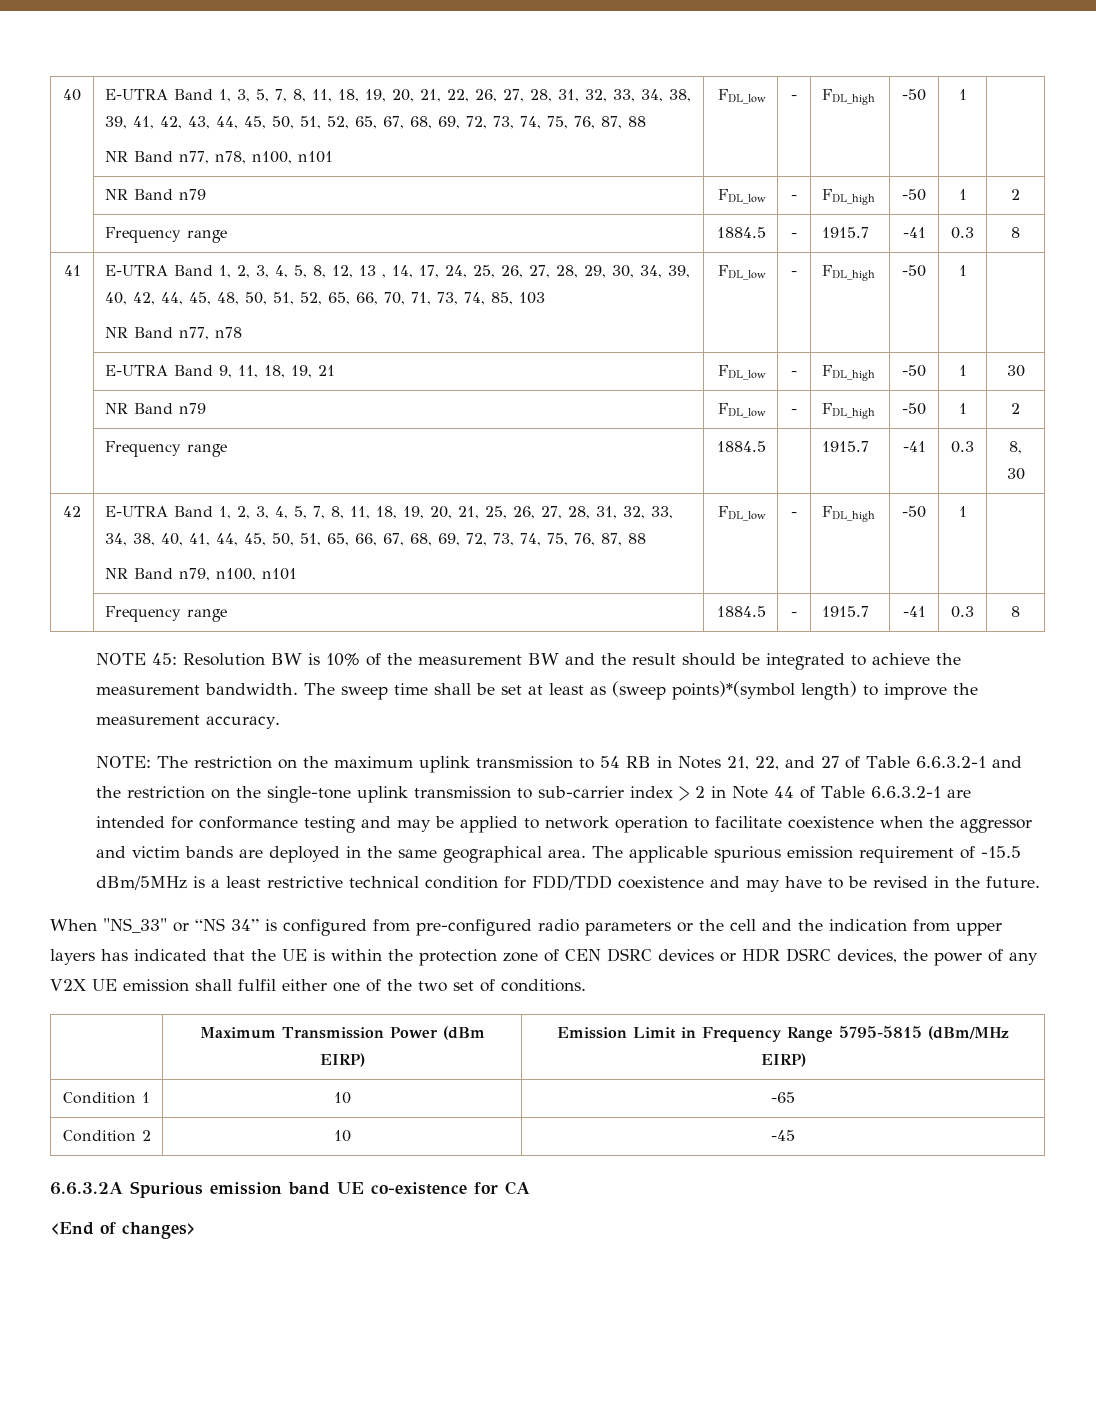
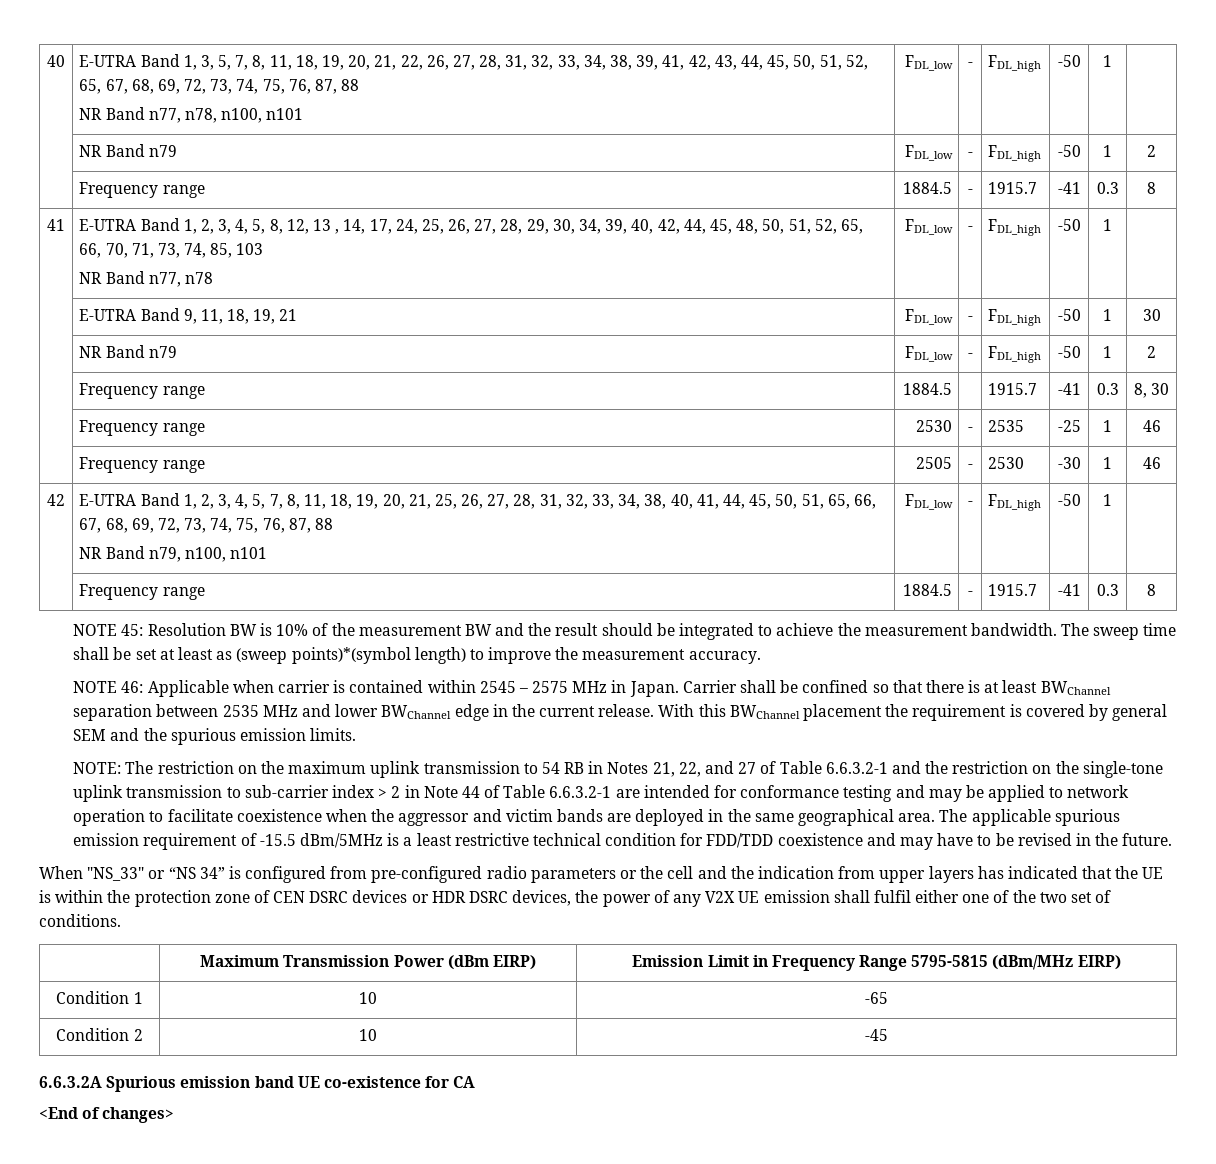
+ | Frequency range | 2530 | - | 2535 | -25 | 1 | 46
+ | Frequency range | 2505 | - | 2530 | -30 | 1 | 46
+ NOTE 46: Applicable when carrier is contained within 2545 – 2575 MHz in Japan. Carrier shall be confined so that there is at least BWChannel separation between 2535 MHz and lower BWChannel edge in the current release. With this BWChannel placement the requirement is covered by general SEM and the spurious emission limits.

